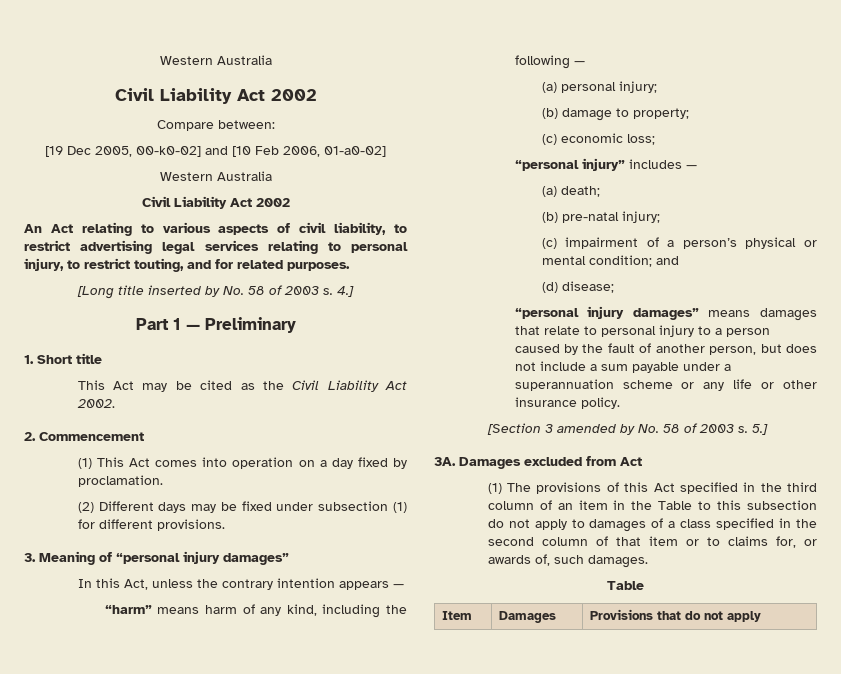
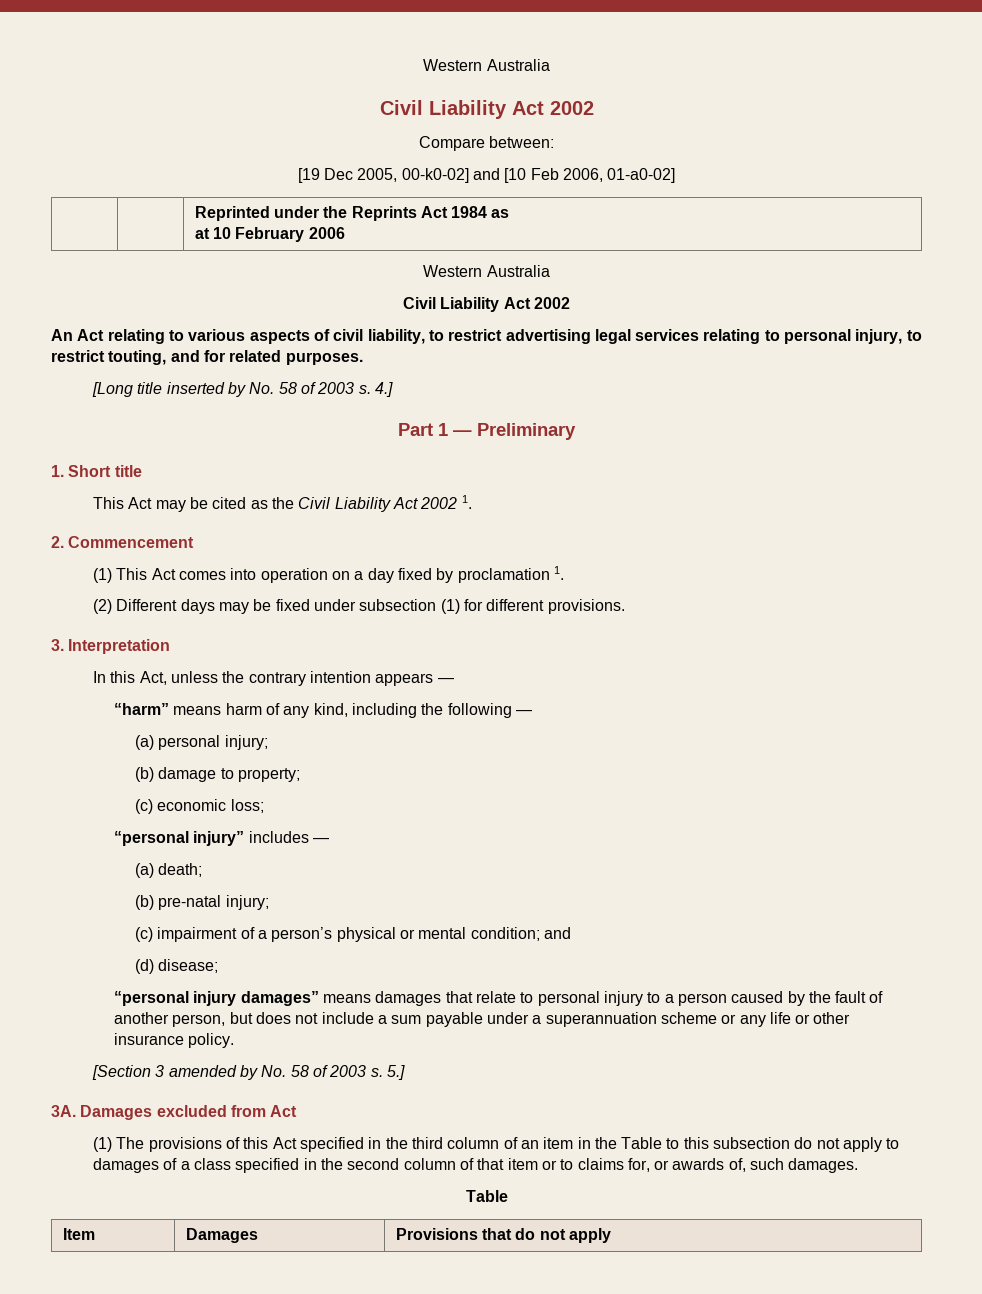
+ | | Reprinted under the Reprints Act 1984 as
+ at 10 February 2006
- This Act may be cited as the Civil Liability Act 2002.
+ This Act may be cited as the Civil Liability Act 2002 1.
- (1) This Act comes into operation on a day fixed by proclamation.
+ (1) This Act comes into operation on a day fixed by proclamation 1.
- 3. Meaning of “personal injury damages”
+ 3. Interpretation

